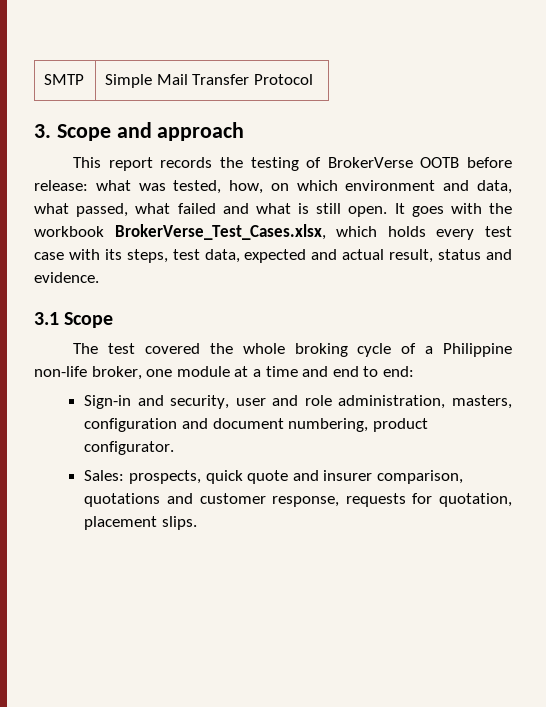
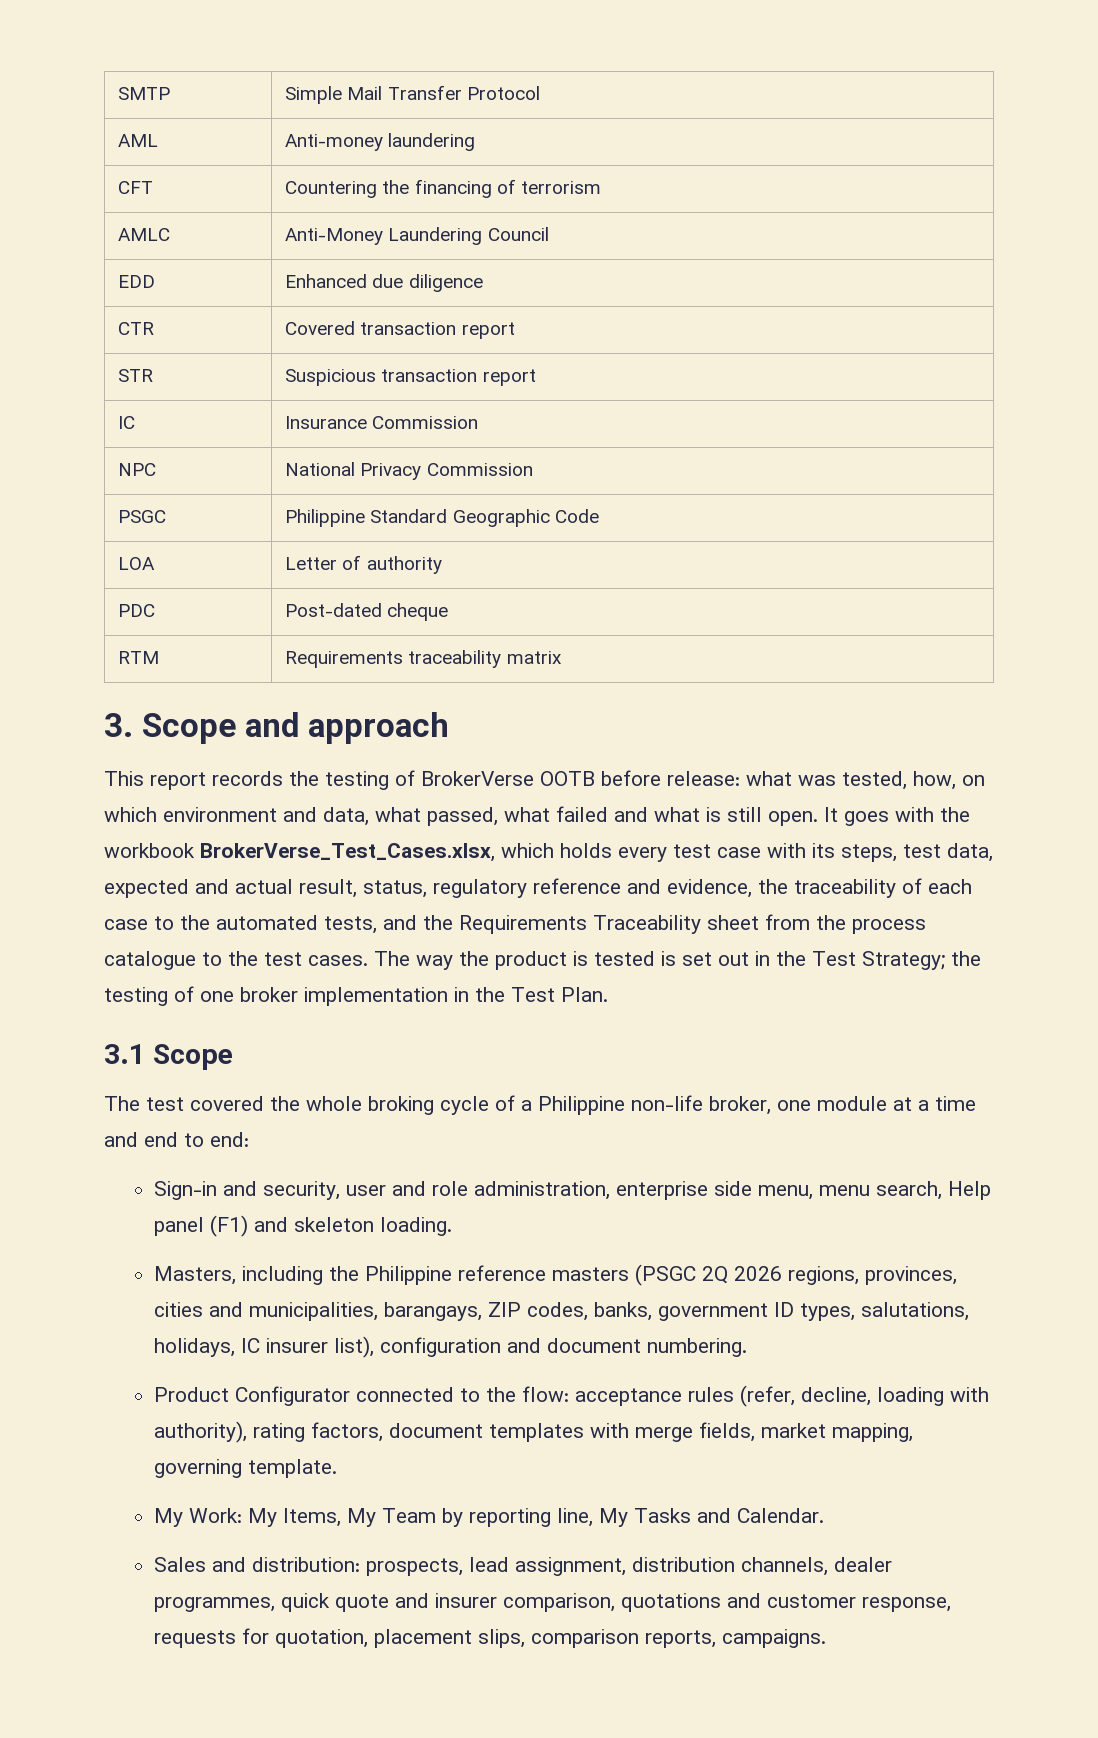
+ AML | Anti-money laundering
+ CFT | Countering the financing of terrorism
+ AMLC | Anti-Money Laundering Council
+ EDD | Enhanced due diligence
+ CTR | Covered transaction report
+ STR | Suspicious transaction report
+ IC | Insurance Commission
+ NPC | National Privacy Commission
+ PSGC | Philippine Standard Geographic Code
+ LOA | Letter of authority
+ PDC | Post-dated cheque
+ RTM | Requirements traceability matrix
- It goes with the workbook BrokerVerse_Test_Cases.xlsx, which holds every test case with its steps, test data, expected and actual result, status and evidence.
+ It goes with the workbook BrokerVerse_Test_Cases.xlsx, which holds every test case with its steps, test data, expected and actual result, status, regulatory reference and evidence, the traceability of each case to the automated tests, and the Requirements Traceability sheet from the process catalogue to the test cases. The way the product is tested is set out in the Test Strategy; the testing of one broker implementation in the Test Plan.
- Sign-in and security, user and role administration, masters, configuration and document numbering, product configurator.
- Sales: prospects, quick quote and insurer comparison, quotations and customer response, requests for quotation, placement slips.
+ Sign-in and security, user and role administration, enterprise side menu, menu search, Help panel (F1) and skeleton loading.
+ Masters, including the Philippine reference masters (PSGC 2Q 2026 regions, provinces, cities and municipalities, barangays, ZIP codes, banks, government ID types, salutations, holidays, IC insurer list), configuration and document numbering.
+ Product Configurator connected to the flow: acceptance rules (refer, decline, loading with authority), rating factors, document templates with merge fields, market mapping, governing template.
+ My Work: My Items, My Team by reporting line, My Tasks and Calendar.
+ Sales and distribution: prospects, lead assignment, distribution channels, dealer programmes, quick quote and insurer comparison, quotations and customer response, requests for quotation, placement slips, comparison reports, campaigns.

